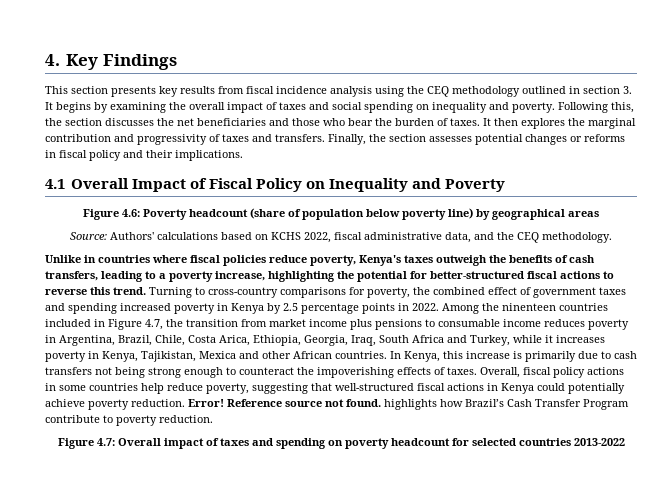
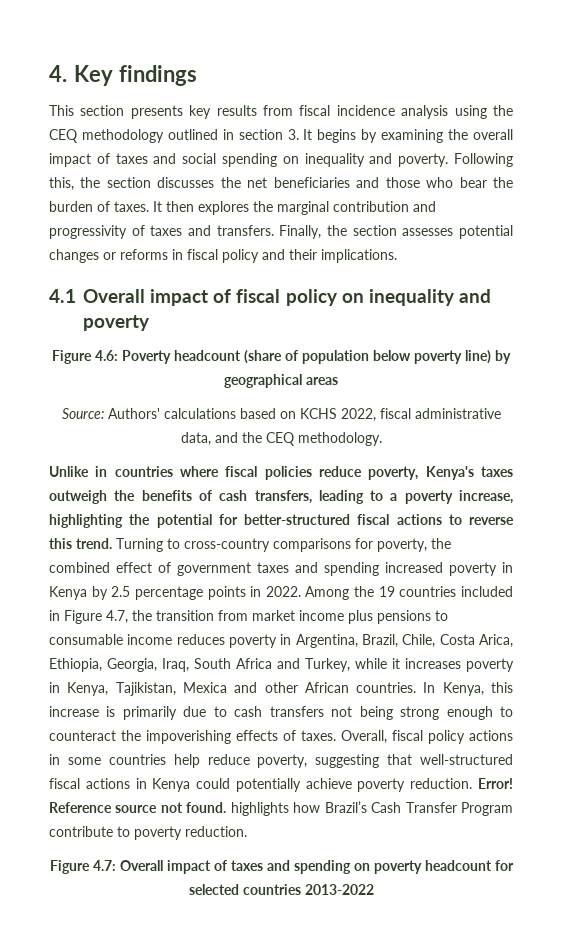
- 4. Key Findings
+ 4. Key findings
- 4.1 Overall Impact of Fiscal Policy on Inequality and Poverty
+ 4.1 Overall impact of fiscal policy on inequality and poverty
- Among the ninenteen countries included in Figure 4.7, the transition from market income plus pensions to consumable income reduces poverty in Argentina, Brazil, Chile, Costa Arica, Ethiopia, Georgia, Iraq, South Africa and Turkey, while it increases poverty in Kenya, Tajikistan, Mexica and other African countries.
+ Among the 19 countries included in Figure 4.7, the transition from market income plus pensions to consumable income reduces poverty in Argentina, Brazil, Chile, Costa Arica, Ethiopia, Georgia, Iraq, South Africa and Turkey, while it increases poverty in Kenya, Tajikistan, Mexica and other African countries.

